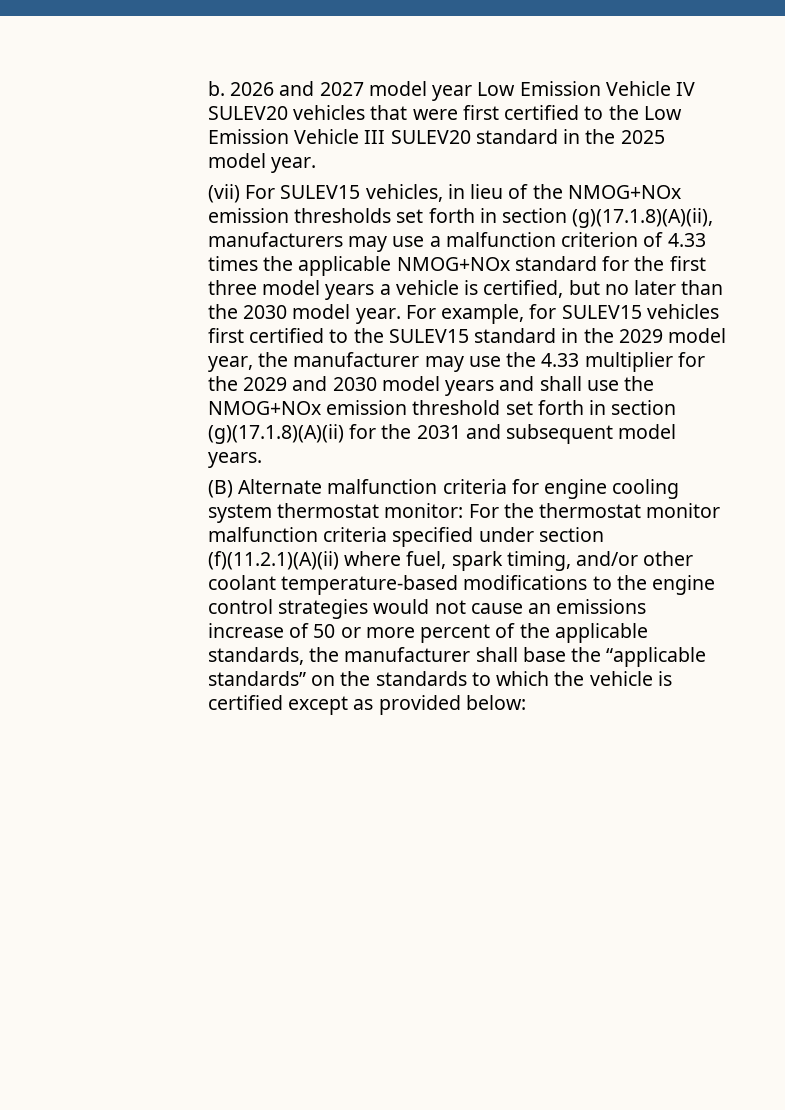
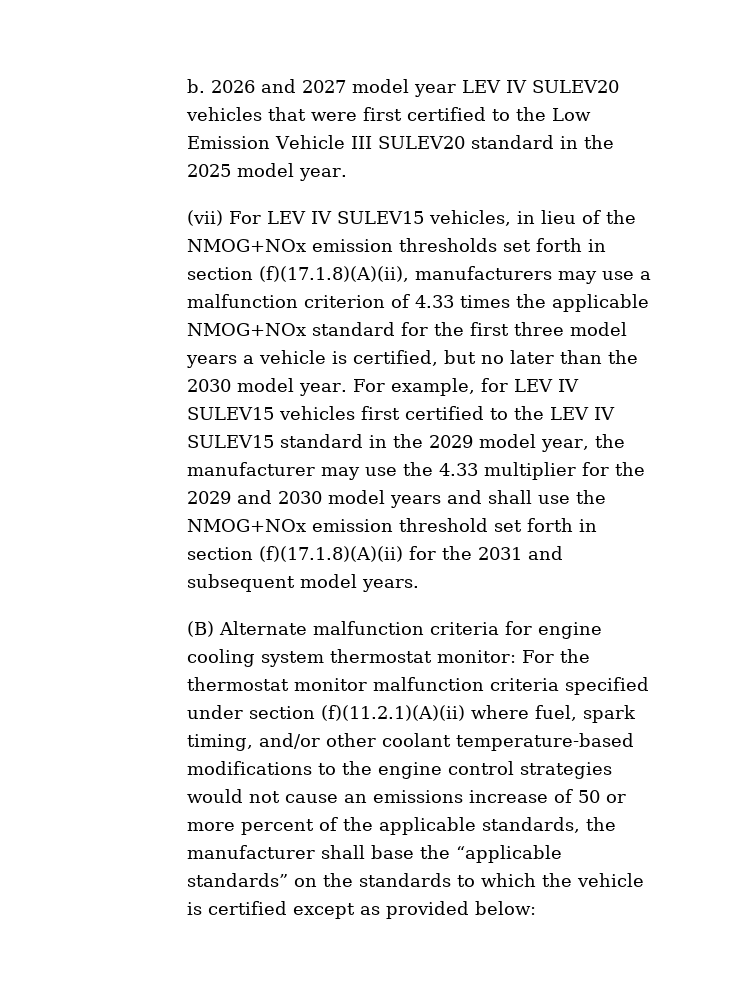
- 2026 and 2027 model year Low Emission Vehicle IV SULEV20 vehicles that were first certified to the Low Emission Vehicle III SULEV20 standard in the 2025 model year.
+ 2026 and 2027 model year LEV IV SULEV20 vehicles that were first certified to the Low Emission Vehicle III SULEV20 standard in the 2025 model year.
- (vii) For SULEV15 vehicles, in lieu of the NMOG+NOx emission thresholds set forth in section (g)(17.1.8)(A)(ii), manufacturers may use a malfunction criterion of 4.33 times the applicable NMOG+NOx standard for the first three model years a vehicle is certified, but no later than the 2030 model year.
+ (vii) For LEV IV SULEV15 vehicles, in lieu of the NMOG+NOx emission thresholds set forth in section (f)(17.1.8)(A)(ii), manufacturers may use a malfunction criterion of 4.33 times the applicable NMOG+NOx standard for the first three model years a vehicle is certified, but no later than the 2030 model year.
- For example, for SULEV15 vehicles first certified to the SULEV15 standard in the 2029 model year, the manufacturer may use the 4.33 multiplier for the 2029 and 2030 model years and shall use the NMOG+NOx emission threshold set forth in section (g)(17.1.8)(A)(ii) for the 2031 and subsequent model years.
+ For example, for LEV IV SULEV15 vehicles first certified to the LEV IV SULEV15 standard in the 2029 model year, the manufacturer may use the 4.33 multiplier for the 2029 and 2030 model years and shall use the NMOG+NOx emission threshold set forth in section (f)(17.1.8)(A)(ii) for the 2031 and subsequent model years.

